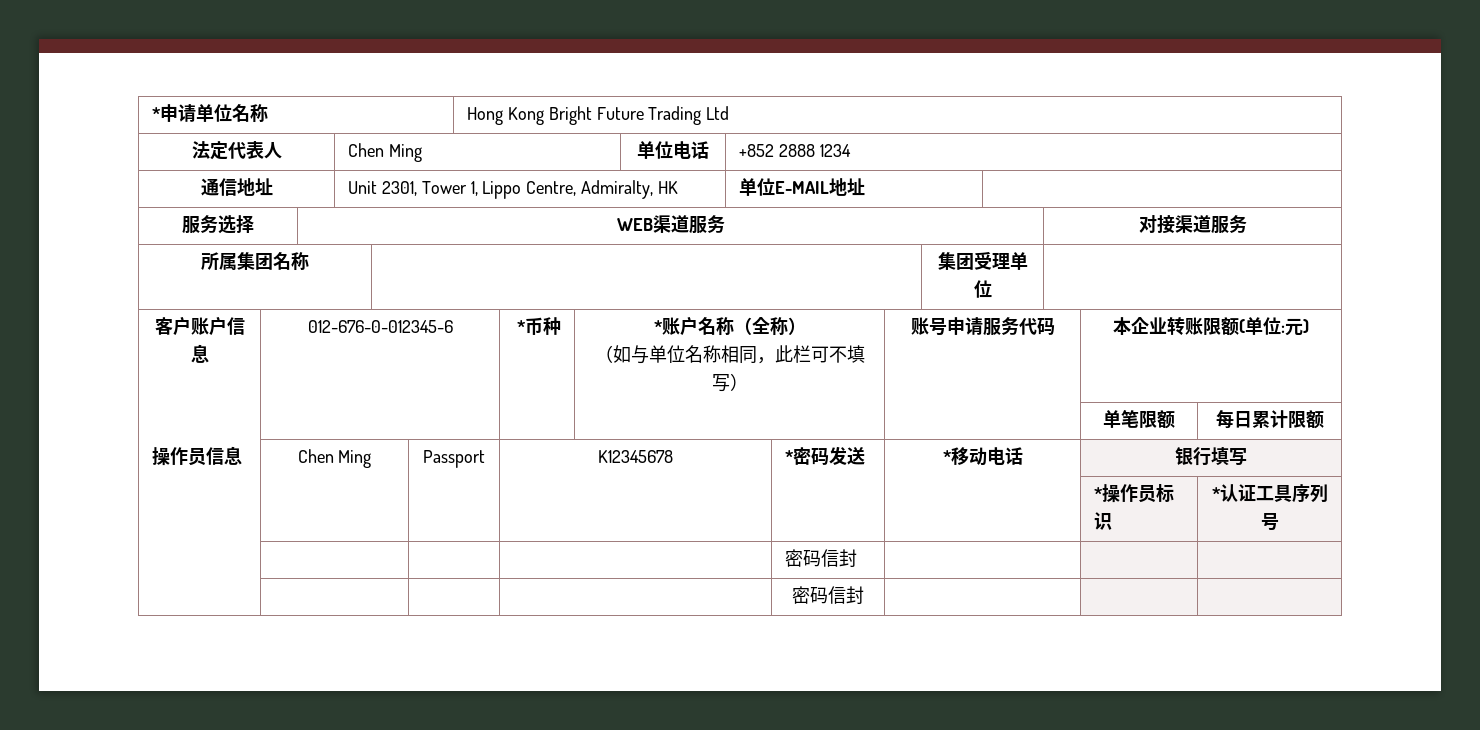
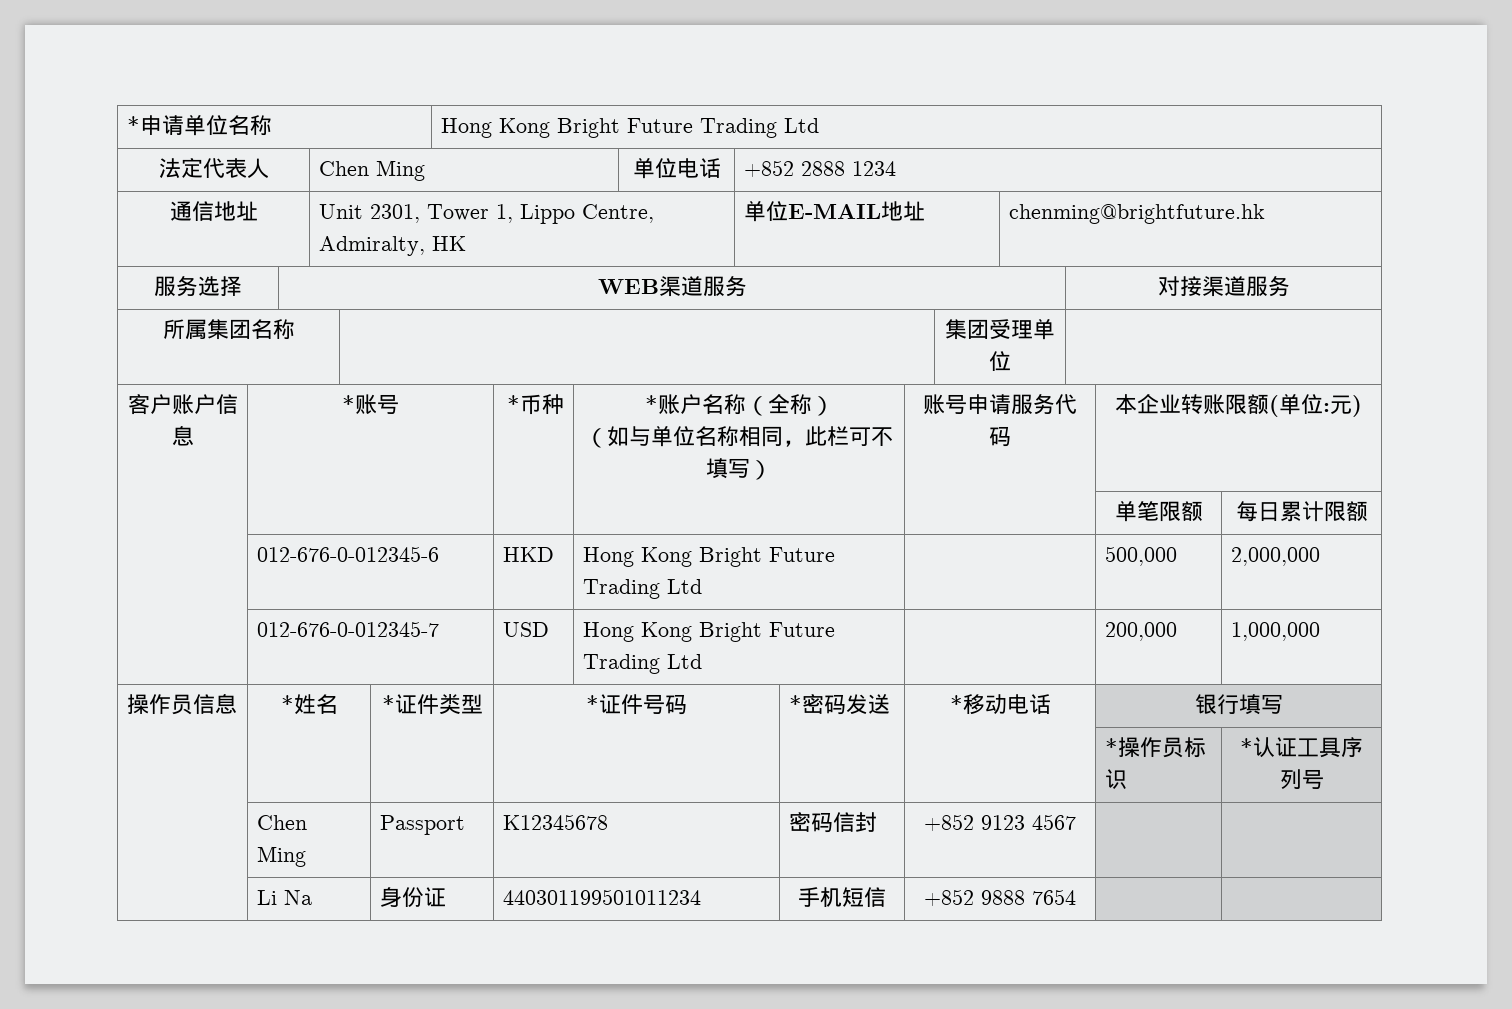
- 通信地址 | Unit 2301, Tower 1, Lippo Centre, Admiralty, HK | 单位E-MAIL地址 |
+ 通信地址 | Unit 2301, Tower 1, Lippo Centre, Admiralty, HK | 单位E-MAIL地址 | chenming@brightfuture.hk
- 客户账户信息 | 012-676-0-012345-6 | *币种 | *账户名称（全称）
+ 客户账户信息 | *账号 | *币种 | *账户名称（全称）
- 操作员信息 | Chen Ming | Passport | K12345678 | *密码发送 | *移动电话 | 银行填写
+ | 012-676-0-012345-6 | HKD | Hong Kong Bright Future Trading Ltd | | 500,000 | 2,000,000
+ | 012-676-0-012345-7 | USD | Hong Kong Bright Future Trading Ltd | | 200,000 | 1,000,000
+ 操作员信息 | *姓名 | *证件类型 | *证件号码 | *密码发送 | *移动电话 | 银行填写
  | | | | | | *操作员标识 | *认证工具序列号
- | | | | 密码信封 | | |
- | | | | 密码信封 | | |
+ | Chen Ming | Passport | K12345678 | 密码信封 | +852 9123 4567 | |
+ | Li Na | 身份证 | 440301199501011234 | 手机短信 | +852 9888 7654 | |

